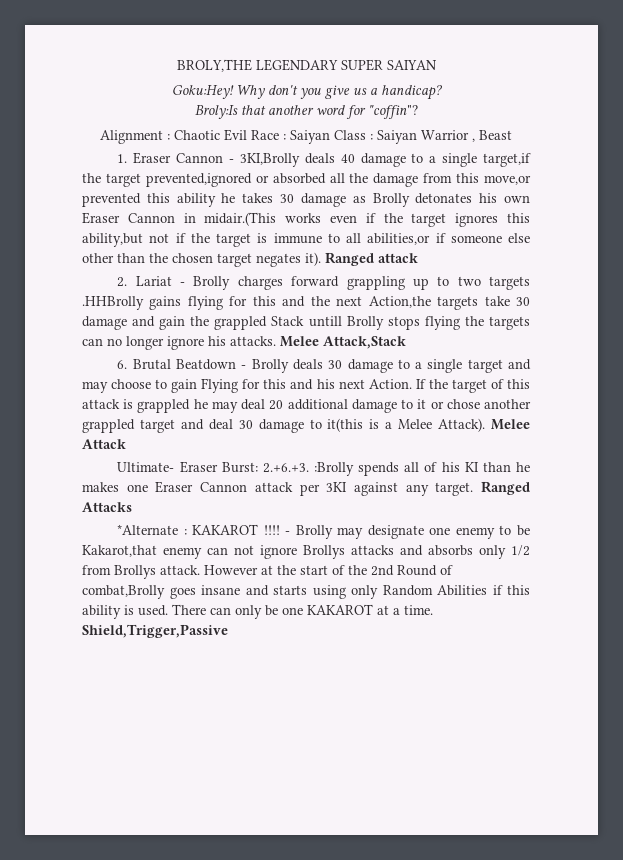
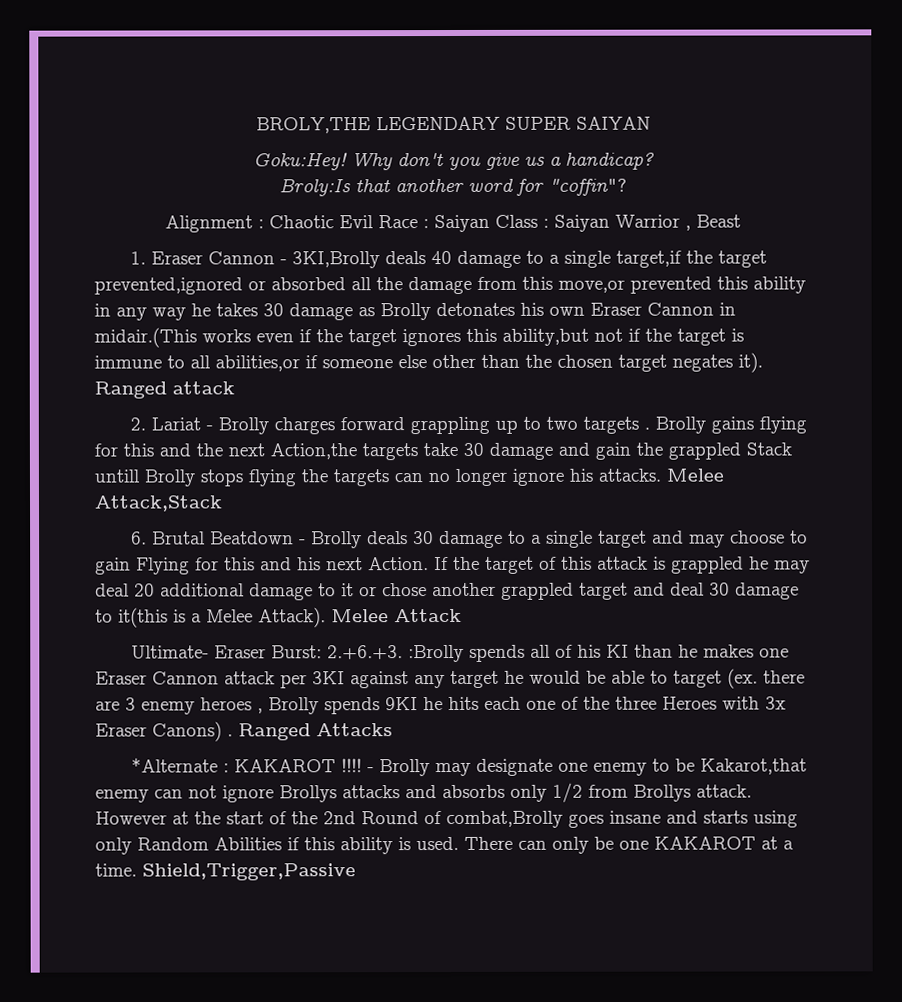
- 1. Eraser Cannon - 3KI,Brolly deals 40 damage to a single target,if the target prevented,ignored or absorbed all the damage from this move,or prevented this ability he takes 30 damage as Brolly detonates his own Eraser Cannon in midair.(This works even if the target ignores this ability,but not if the target is immune to all abilities,or if someone else other than the chosen target negates it).
+ 1. Eraser Cannon - 3KI,Brolly deals 40 damage to a single target,if the target prevented,ignored or absorbed all the damage from this move,or prevented this ability in any way he takes 30 damage as Brolly detonates his own Eraser Cannon in midair.(This works even if the target ignores this ability,but not if the target is immune to all abilities,or if someone else other than the chosen target negates it).
- 2. Lariat - Brolly charges forward grappling up to two targets .HHBrolly gains flying for this and the next Action,the targets take 30 damage and gain the grappled Stack untill Brolly stops flying the targets can no longer ignore his attacks.
+ 2. Lariat - Brolly charges forward grappling up to two targets . Brolly gains flying for this and the next Action,the targets take 30 damage and gain the grappled Stack untill Brolly stops flying the targets can no longer ignore his attacks.
- Ultimate- Eraser Burst: 2.+6.+3. :Brolly spends all of his KI than he makes one Eraser Cannon attack per 3KI against any target.
+ Ultimate- Eraser Burst: 2.+6.+3. :Brolly spends all of his KI than he makes one Eraser Cannon attack per 3KI against any target he would be able to target (ex. there are 3 enemy heroes , Brolly spends 9KI he hits each one of the three Heroes with 3x Eraser Canons) .

